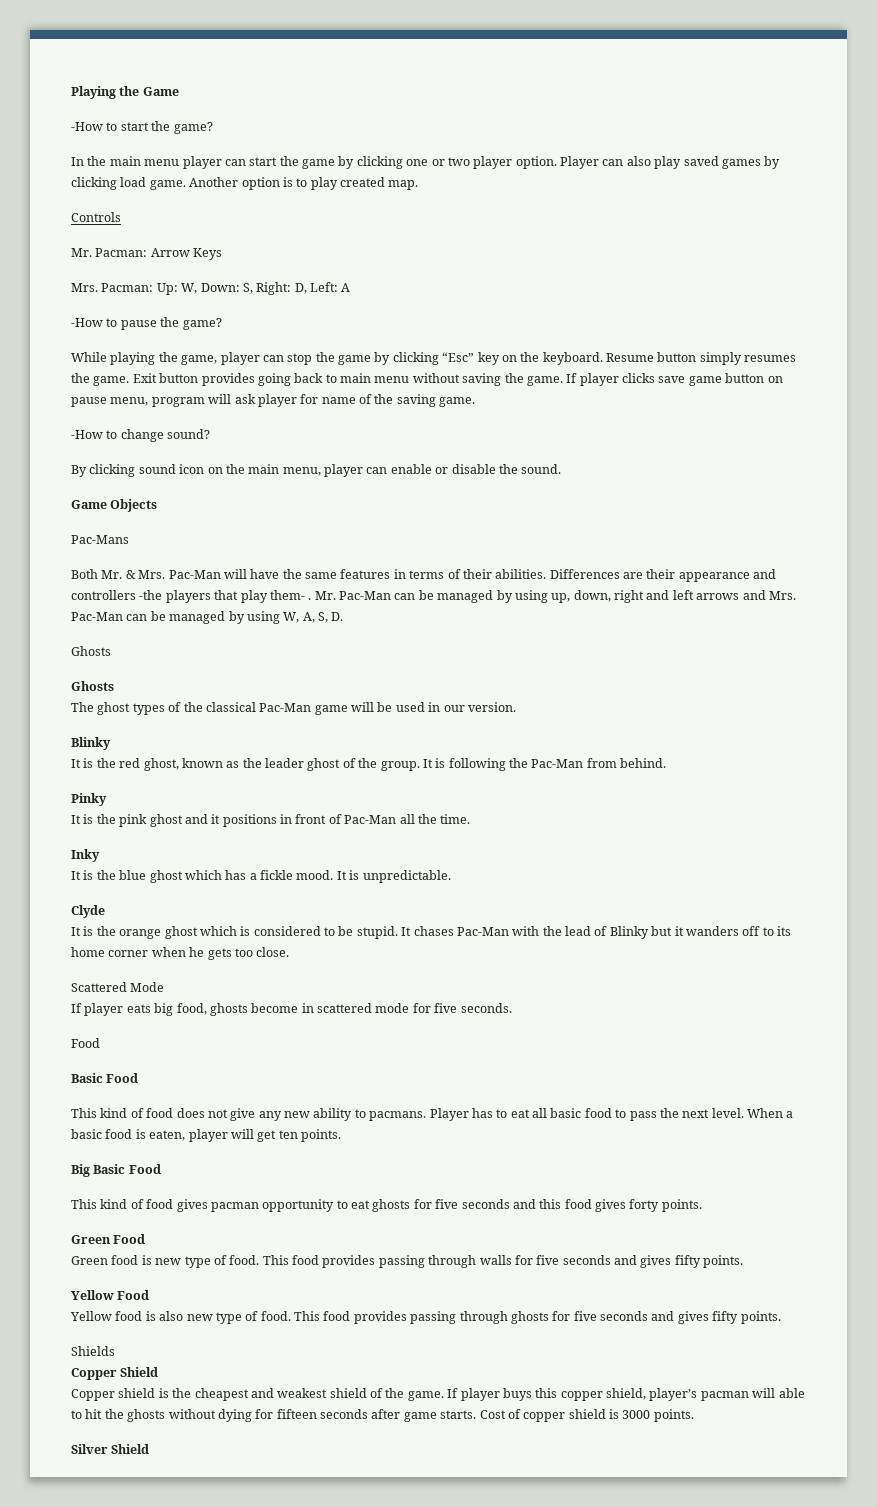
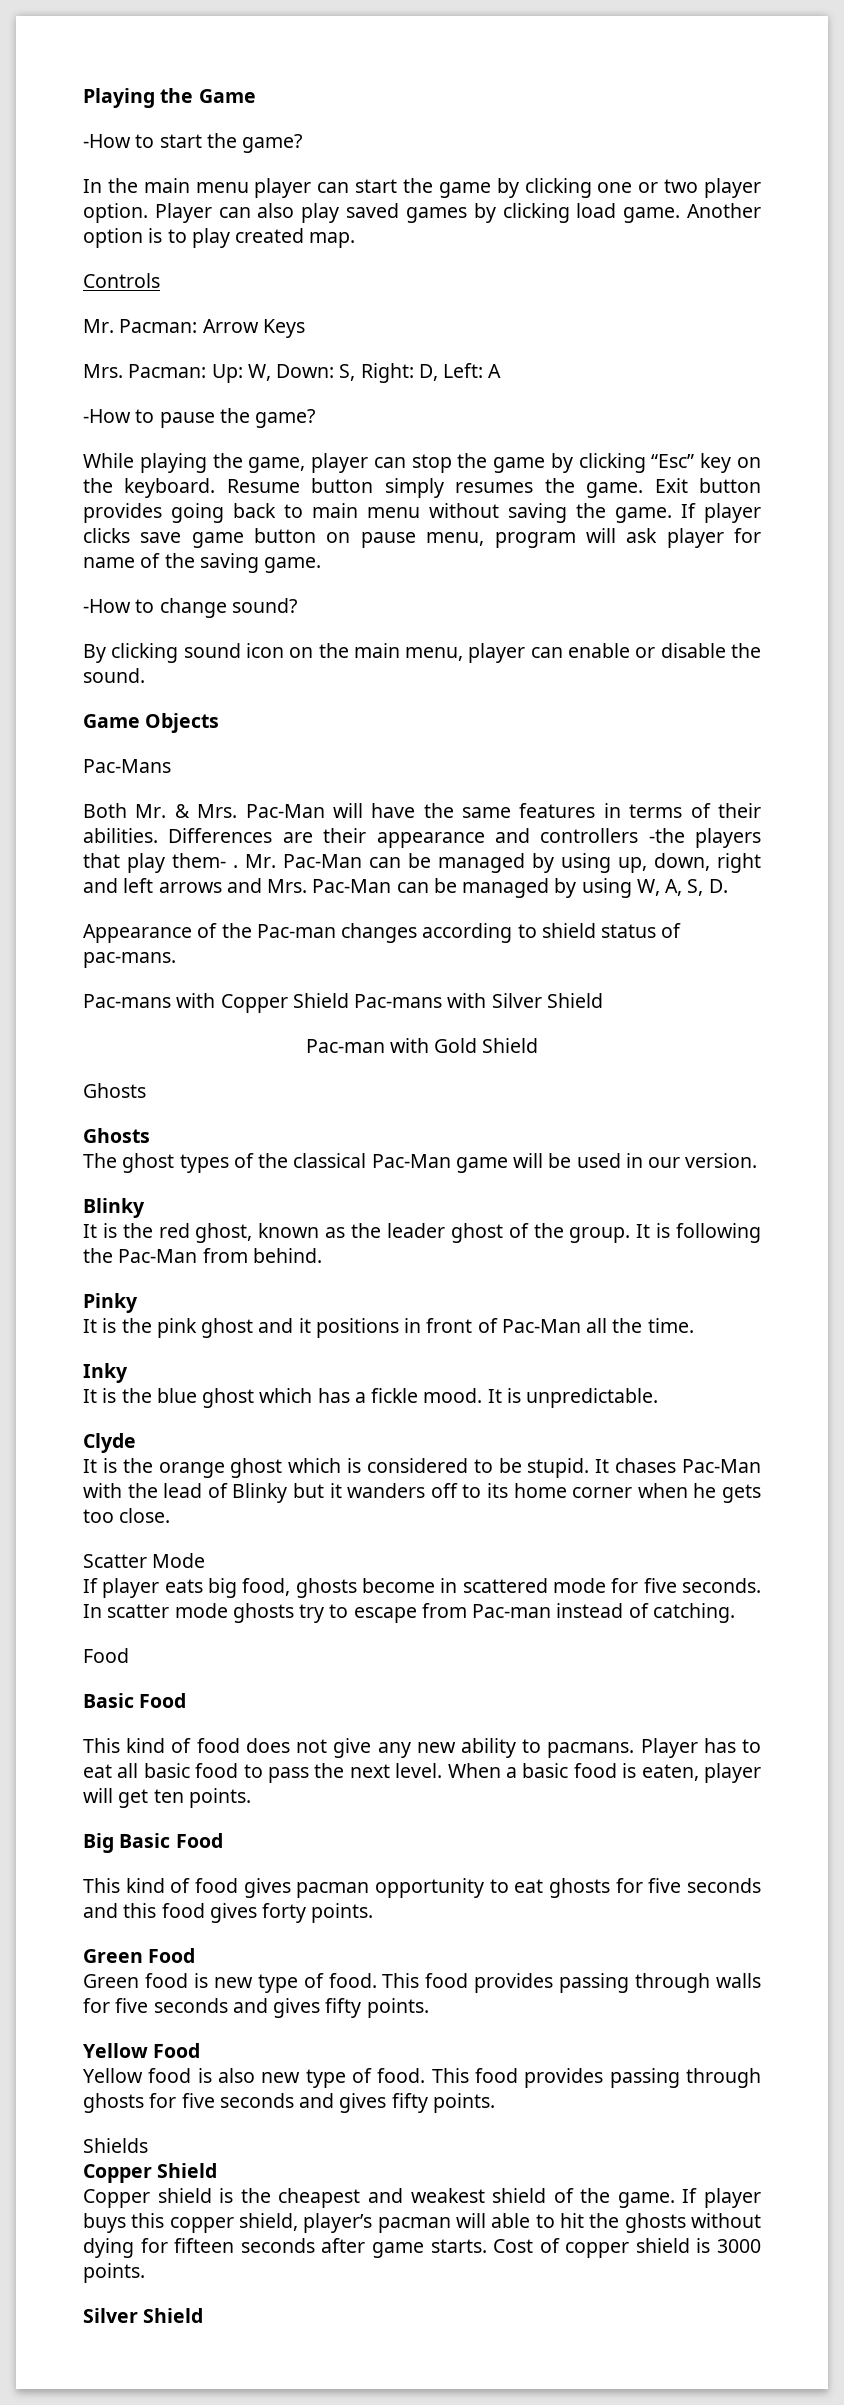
+ Appearance of the Pac-man changes according to shield status of pac-mans.
+ Pac-mans with Copper Shield Pac-mans with Silver Shield
+ Pac-man with Gold Shield
- Scattered Mode
+ Scatter Mode
+ In scatter mode ghosts try to escape from Pac-man instead of catching.

